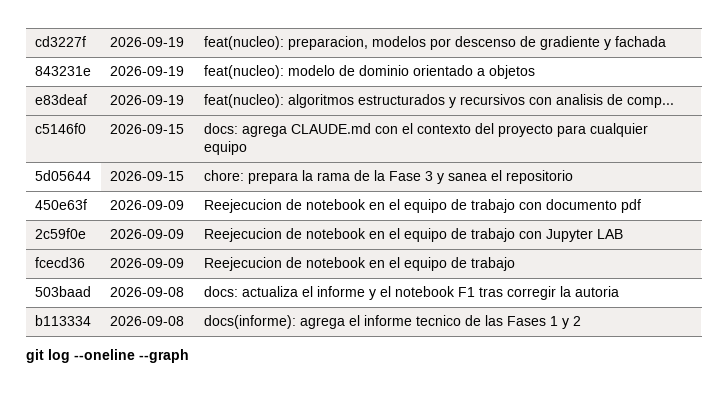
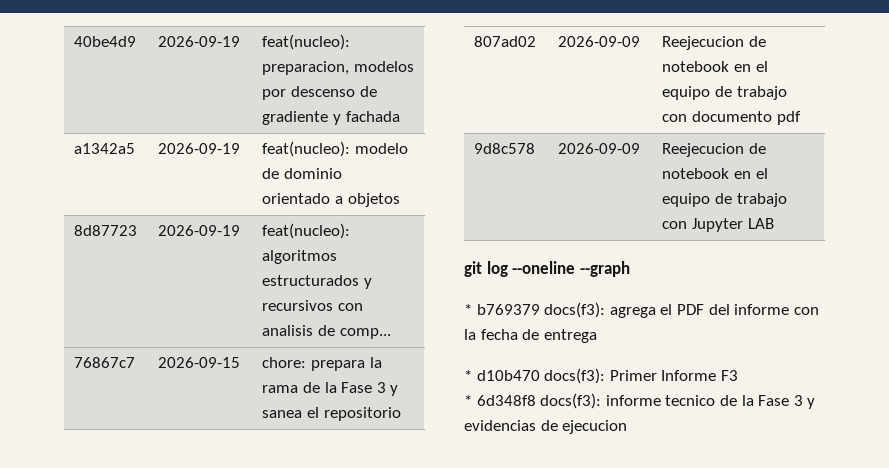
- cd3227f | 2026-09-19 | feat(nucleo): preparacion, modelos por descenso de gradiente y fachada
+ 40be4d9 | 2026-09-19 | feat(nucleo): preparacion, modelos por descenso de gradiente y fachada
- 843231e | 2026-09-19 | feat(nucleo): modelo de dominio orientado a objetos
+ a1342a5 | 2026-09-19 | feat(nucleo): modelo de dominio orientado a objetos
- e83deaf | 2026-09-19 | feat(nucleo): algoritmos estructurados y recursivos con analisis de comp...
+ 8d87723 | 2026-09-19 | feat(nucleo): algoritmos estructurados y recursivos con analisis de comp...
- c5146f0 | 2026-09-15 | docs: agrega CLAUDE.md con el contexto del proyecto para cualquier equipo
- 5d05644 | 2026-09-15 | chore: prepara la rama de la Fase 3 y sanea el repositorio
+ 76867c7 | 2026-09-15 | chore: prepara la rama de la Fase 3 y sanea el repositorio
- 450e63f | 2026-09-09 | Reejecucion de notebook en el equipo de trabajo con documento pdf
+ 807ad02 | 2026-09-09 | Reejecucion de notebook en el equipo de trabajo con documento pdf
- 2c59f0e | 2026-09-09 | Reejecucion de notebook en el equipo de trabajo con Jupyter LAB
+ 9d8c578 | 2026-09-09 | Reejecucion de notebook en el equipo de trabajo con Jupyter LAB
- fcecd36 | 2026-09-09 | Reejecucion de notebook en el equipo de trabajo
- 503baad | 2026-09-08 | docs: actualiza el informe y el notebook F1 tras corregir la autoria
- b113334 | 2026-09-08 | docs(informe): agrega el informe tecnico de las Fases 1 y 2
  git log --oneline --graph
+ * b769379 docs(f3): agrega el PDF del informe con la fecha de entrega
+ * d10b470 docs(f3): Primer Informe F3
+ * 6d348f8 docs(f3): informe tecnico de la Fase 3 y evidencias de ejecucion

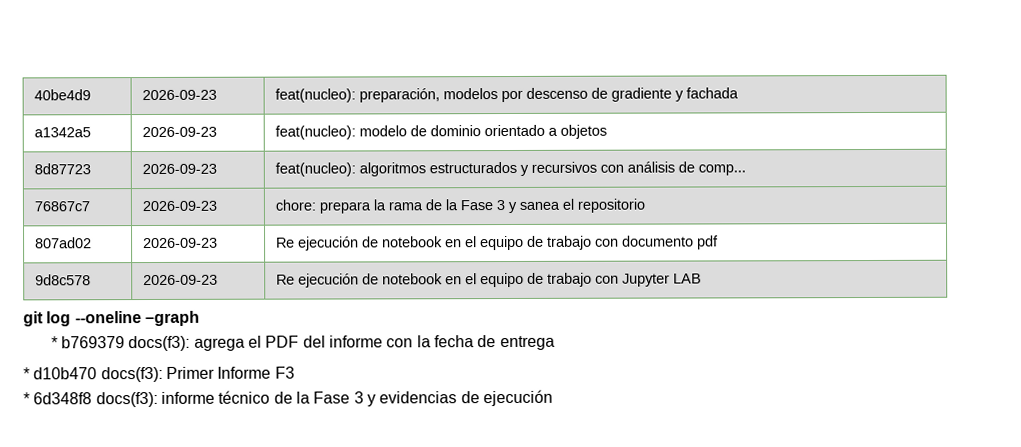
- 40be4d9 | 2026-09-19 | feat(nucleo): preparacion, modelos por descenso de gradiente y fachada
+ 40be4d9 | 2026-09-23 | feat(nucleo): preparación, modelos por descenso de gradiente y fachada
- a1342a5 | 2026-09-19 | feat(nucleo): modelo de dominio orientado a objetos
+ a1342a5 | 2026-09-23 | feat(nucleo): modelo de dominio orientado a objetos
- 8d87723 | 2026-09-19 | feat(nucleo): algoritmos estructurados y recursivos con analisis de comp...
+ 8d87723 | 2026-09-23 | feat(nucleo): algoritmos estructurados y recursivos con análisis de comp...
- 76867c7 | 2026-09-15 | chore: prepara la rama de la Fase 3 y sanea el repositorio
+ 76867c7 | 2026-09-23 | chore: prepara la rama de la Fase 3 y sanea el repositorio
- 807ad02 | 2026-09-09 | Reejecucion de notebook en el equipo de trabajo con documento pdf
+ 807ad02 | 2026-09-23 | Re ejecución de notebook en el equipo de trabajo con documento pdf
- 9d8c578 | 2026-09-09 | Reejecucion de notebook en el equipo de trabajo con Jupyter LAB
+ 9d8c578 | 2026-09-23 | Re ejecución de notebook en el equipo de trabajo con Jupyter LAB
- git log --oneline --graph
+ git log --oneline –graph
- * 6d348f8 docs(f3): informe tecnico de la Fase 3 y evidencias de ejecucion
+ * 6d348f8 docs(f3): informe técnico de la Fase 3 y evidencias de ejecución

